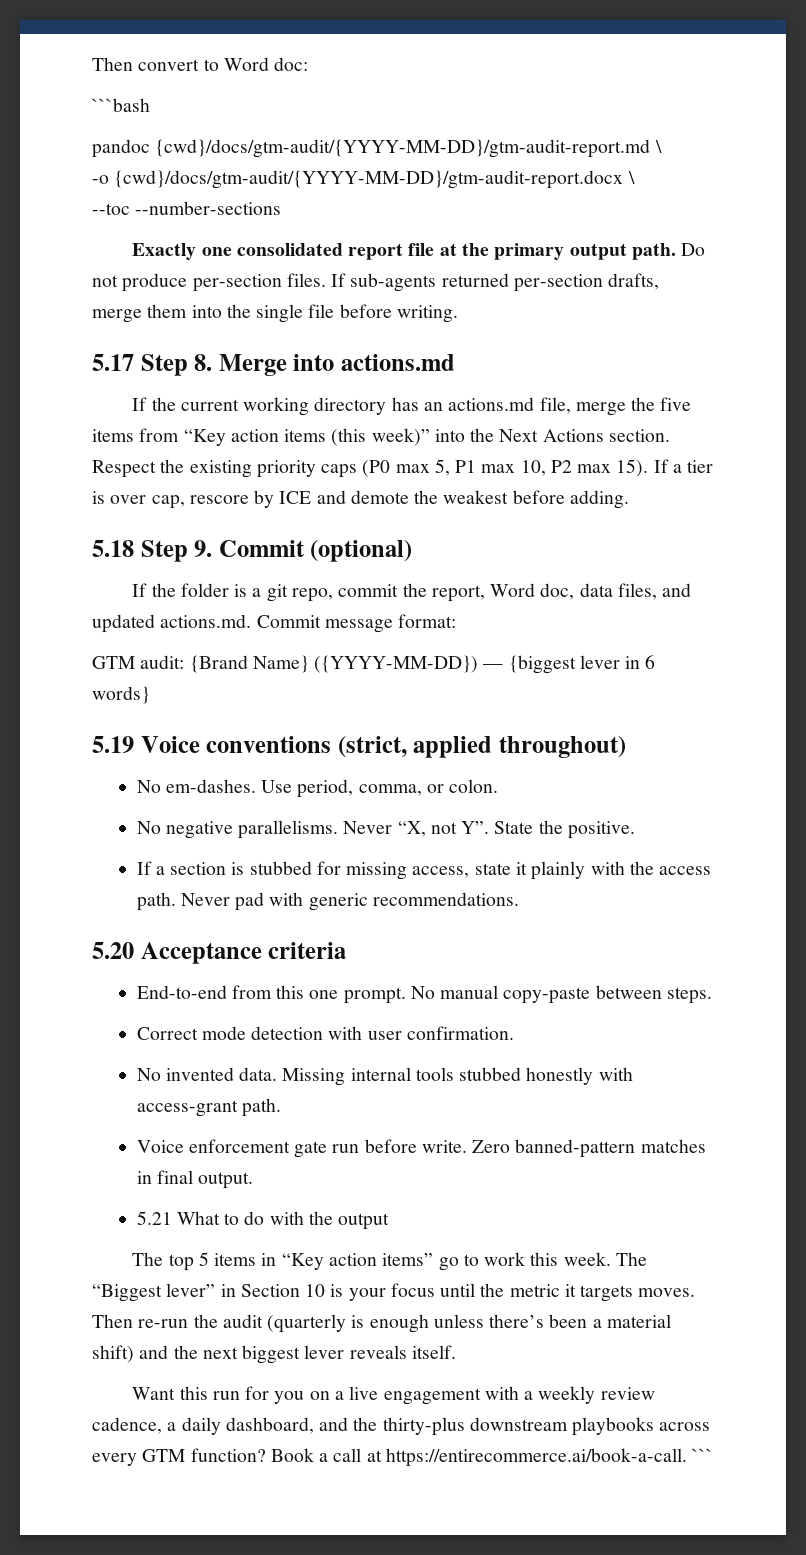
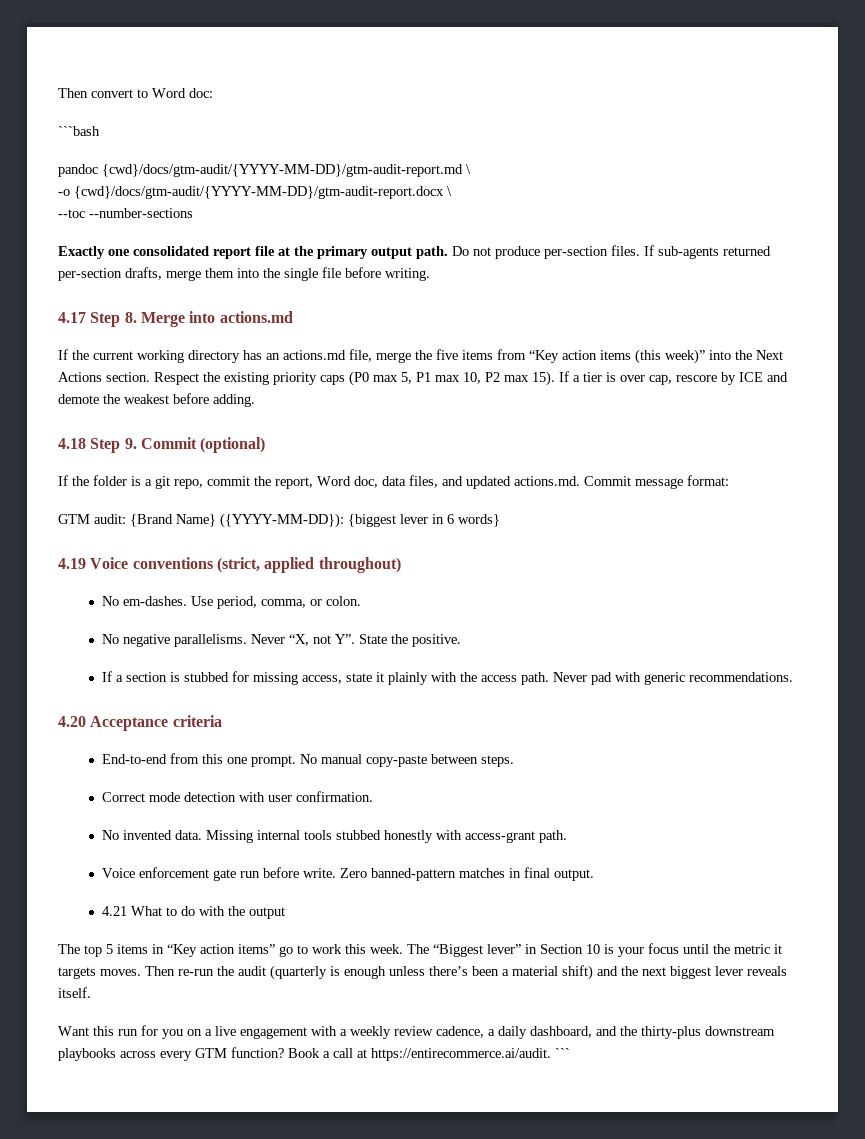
- 5.17 Step 8. Merge into actions.md
+ 4.17 Step 8. Merge into actions.md
- 5.18 Step 9. Commit (optional)
+ 4.18 Step 9. Commit (optional)
- GTM audit: {Brand Name} ({YYYY-MM-DD}) — {biggest lever in 6 words}
+ GTM audit: {Brand Name} ({YYYY-MM-DD}): {biggest lever in 6 words}
- 5.19 Voice conventions (strict, applied throughout)
+ 4.19 Voice conventions (strict, applied throughout)
- 5.20 Acceptance criteria
+ 4.20 Acceptance criteria
- 5.21 What to do with the output
+ 4.21 What to do with the output
- Book a call at https://entirecommerce.ai/book-a-call. ```
+ Book a call at https://entirecommerce.ai/audit. ```

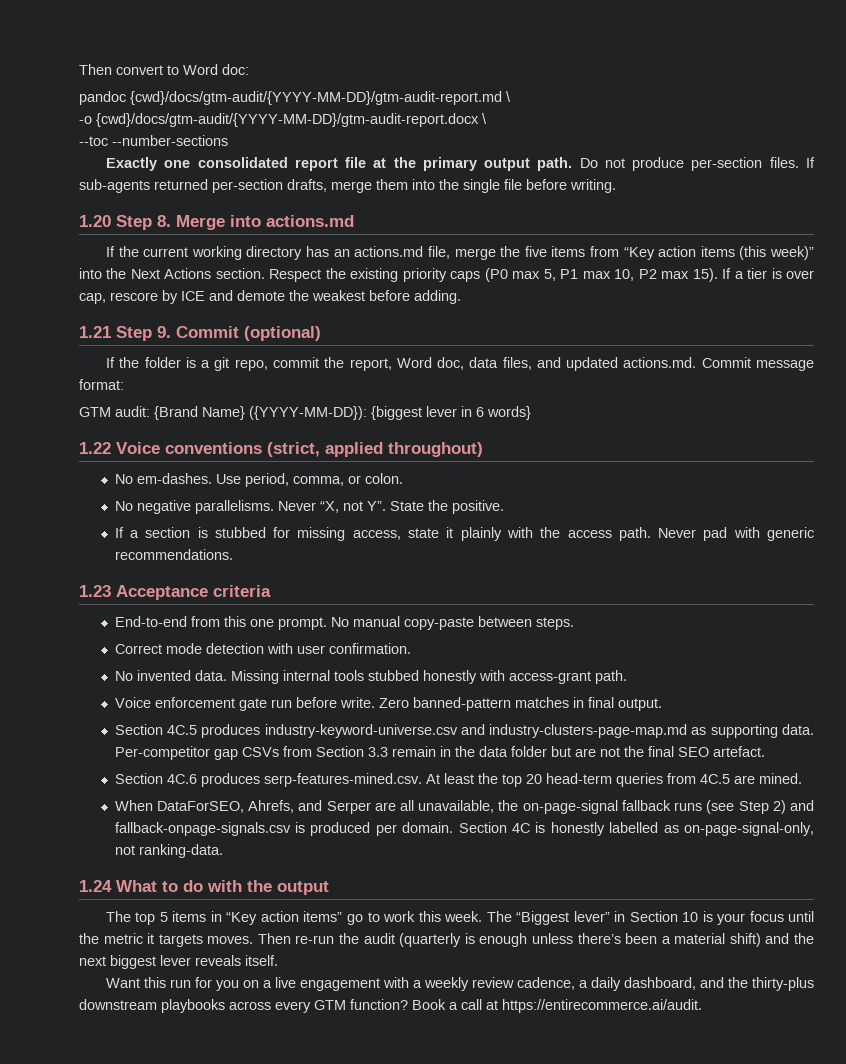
- ```bash
- 4.17 Step 8. Merge into actions.md
+ 1.20 Step 8. Merge into actions.md
- 4.18 Step 9. Commit (optional)
+ 1.21 Step 9. Commit (optional)
- 4.19 Voice conventions (strict, applied throughout)
+ 1.22 Voice conventions (strict, applied throughout)
- 4.20 Acceptance criteria
+ 1.23 Acceptance criteria
- 4.21 What to do with the output
+ Section 4C.5 produces industry-keyword-universe.csv and industry-clusters-page-map.md as supporting data. Per-competitor gap CSVs from Section 3.3 remain in the data folder but are not the final SEO artefact.
+ Section 4C.6 produces serp-features-mined.csv. At least the top 20 head-term queries from 4C.5 are mined.
+ When DataForSEO, Ahrefs, and Serper are all unavailable, the on-page-signal fallback runs (see Step 2) and fallback-onpage-signals.csv is produced per domain. Section 4C is honestly labelled as on-page-signal-only, not ranking-data.
+ 1.24 What to do with the output
- Book a call at https://entirecommerce.ai/audit. ```
+ Book a call at https://entirecommerce.ai/audit.

